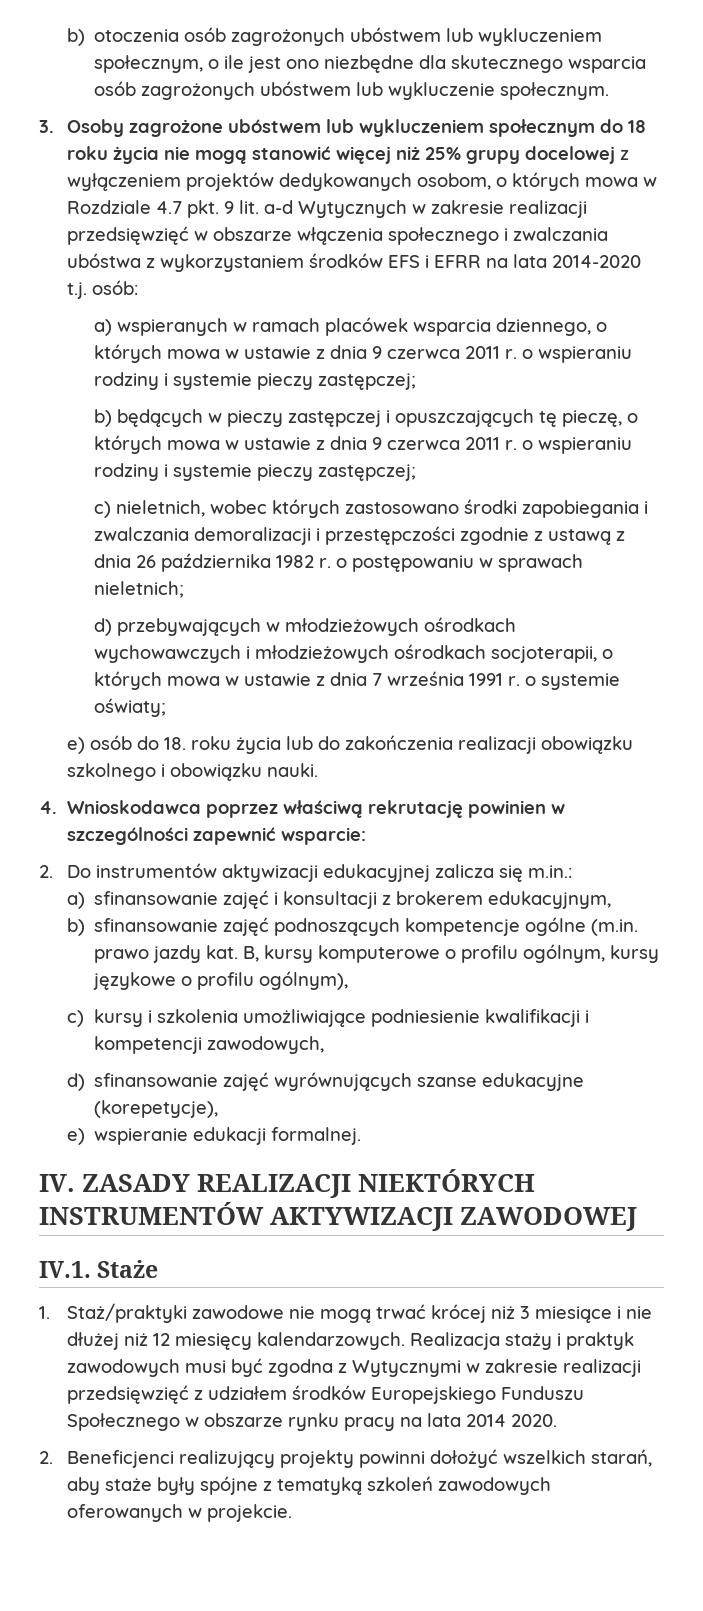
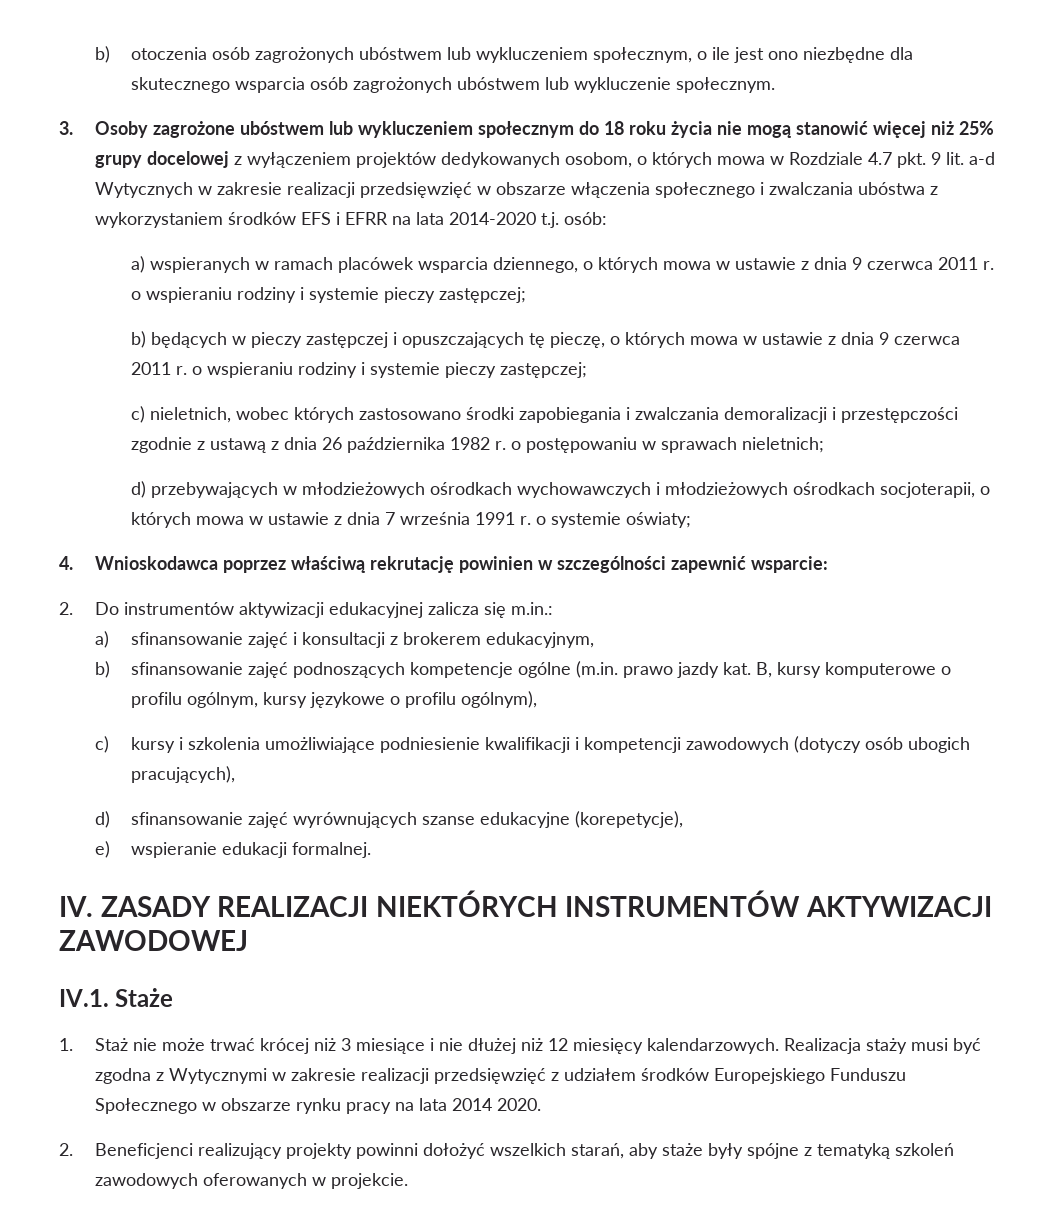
- e) osób do 18. roku życia lub do zakończenia realizacji obowiązku szkolnego i obowiązku nauki.
- c) kursy i szkolenia umożliwiające podniesienie kwalifikacji i kompetencji zawodowych,
+ c) kursy i szkolenia umożliwiające podniesienie kwalifikacji i kompetencji zawodowych (dotyczy osób ubogich pracujących),
- 1. Staż/praktyki zawodowe nie mogą trwać krócej niż 3 miesiące i nie dłużej niż 12 miesięcy kalendarzowych.
+ 1. Staż nie może trwać krócej niż 3 miesiące i nie dłużej niż 12 miesięcy kalendarzowych.
- Realizacja staży i praktyk zawodowych musi być zgodna z Wytycznymi w zakresie realizacji przedsięwzięć z udziałem środków Europejskiego Funduszu Społecznego w obszarze rynku pracy na lata 2014 2020.
+ Realizacja staży musi być zgodna z Wytycznymi w zakresie realizacji przedsięwzięć z udziałem środków Europejskiego Funduszu Społecznego w obszarze rynku pracy na lata 2014 2020.

